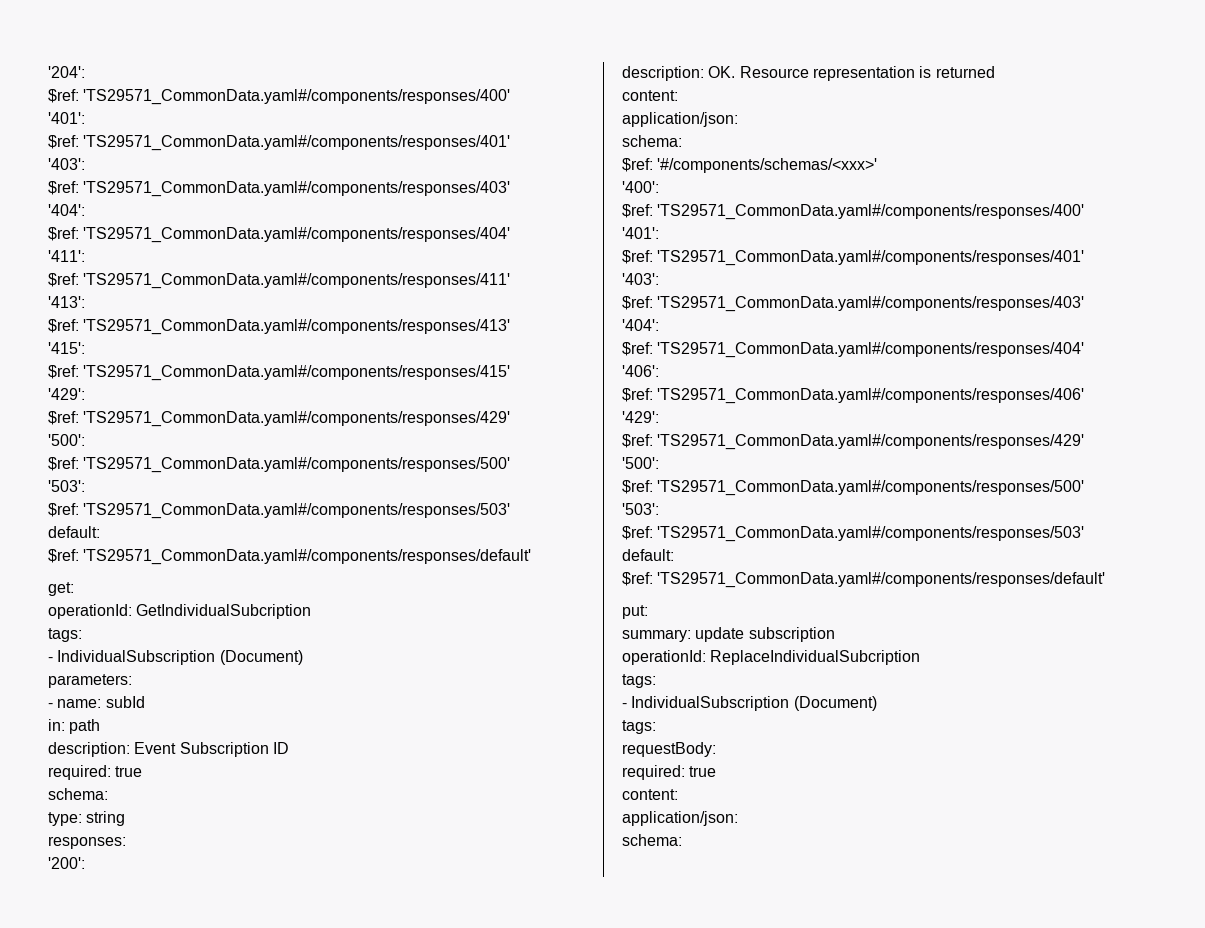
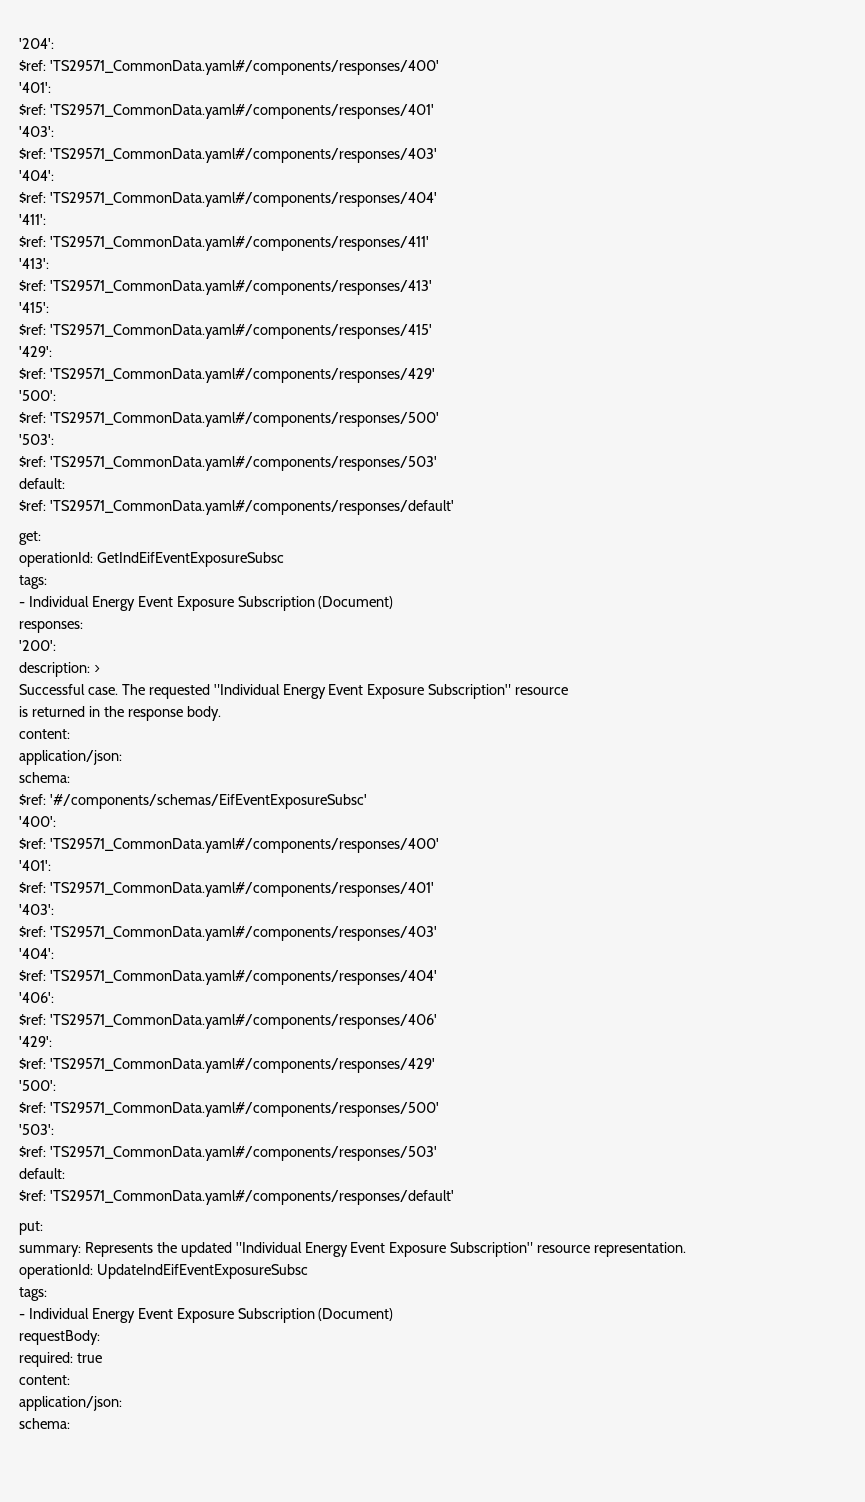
- operationId: GetIndividualSubcription
+ operationId: GetIndEifEventExposureSubsc
  tags:
- - IndividualSubscription (Document)
- parameters:
- - name: subId
- in: path
- description: Event Subscription ID
- required: true
- schema:
- type: string
+ - Individual Energy Event Exposure Subscription (Document)
  responses:
  '200':
- description: OK. Resource representation is returned
+ description: >
+ Successful case. The requested "Individual Energy Event Exposure Subscription" resource
+ is returned in the response body.
- $ref: '#/components/schemas/<xxx>'
+ $ref: '#/components/schemas/EifEventExposureSubsc'
- summary: update subscription
- operationId: ReplaceIndividualSubcription
+ summary: Represents the updated "Individual Energy Event Exposure Subscription" resource representation.
+ operationId: UpdateIndEifEventExposureSubsc
  tags:
- - IndividualSubscription (Document)
- tags:
+ - Individual Energy Event Exposure Subscription (Document)

